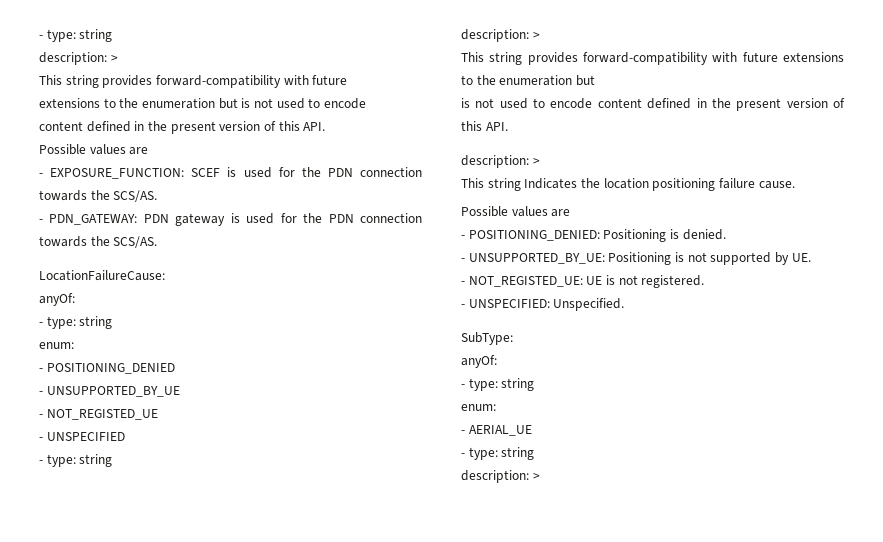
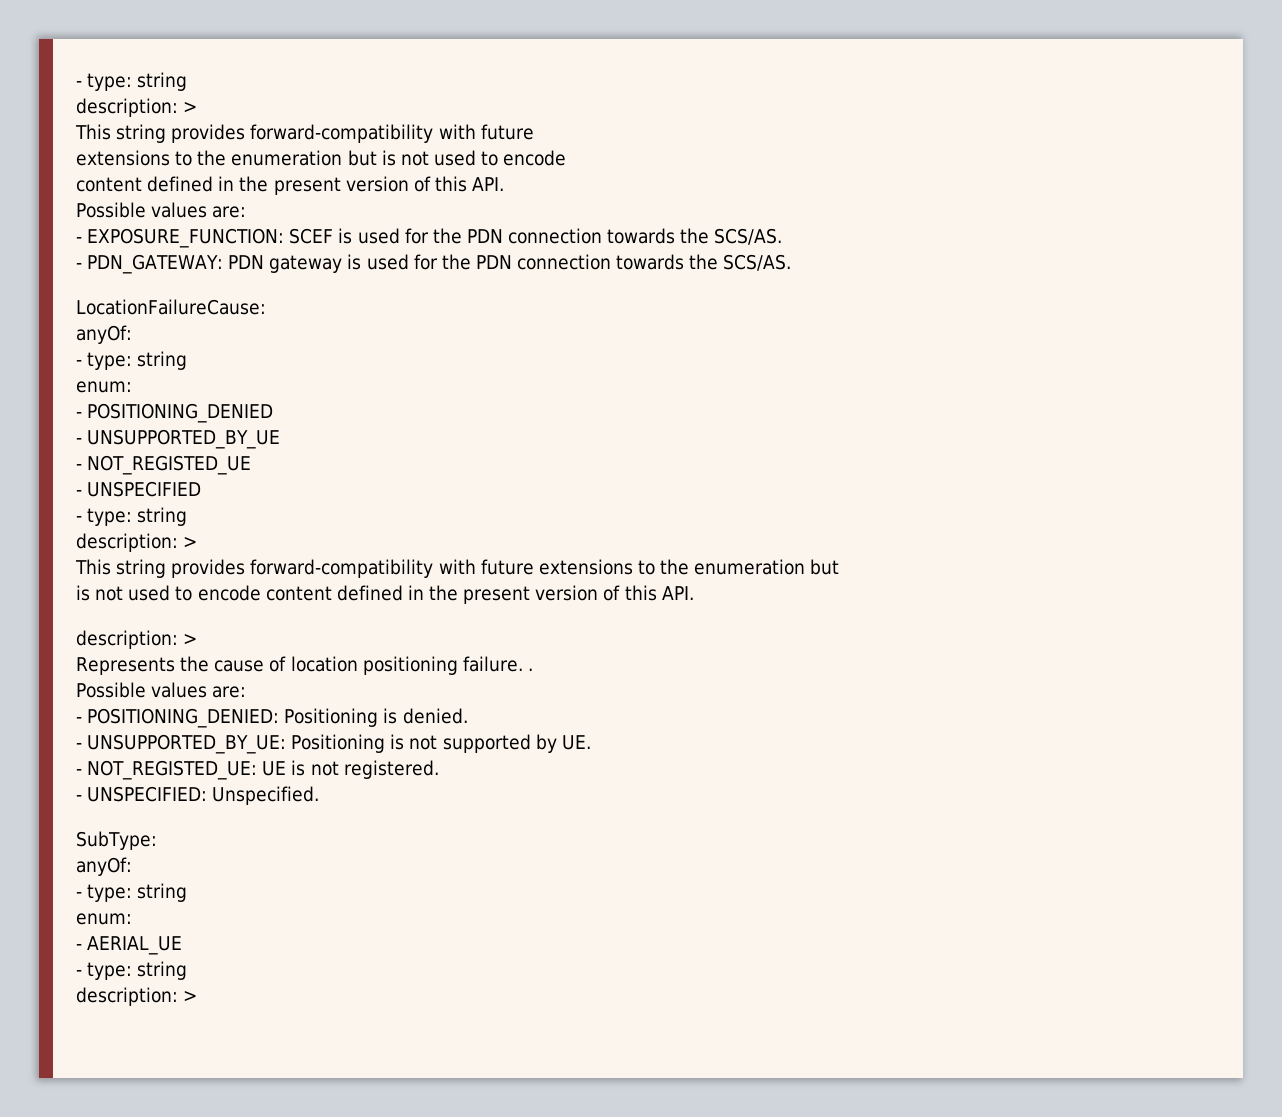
  extensions to the enumeration but is not used to encode
  content defined in the present version of this API.
- Possible values are
+ Possible values are:
- This string Indicates the location positioning failure cause.
- Possible values are
+ Represents the cause of location positioning failure. .
+ Possible values are:

